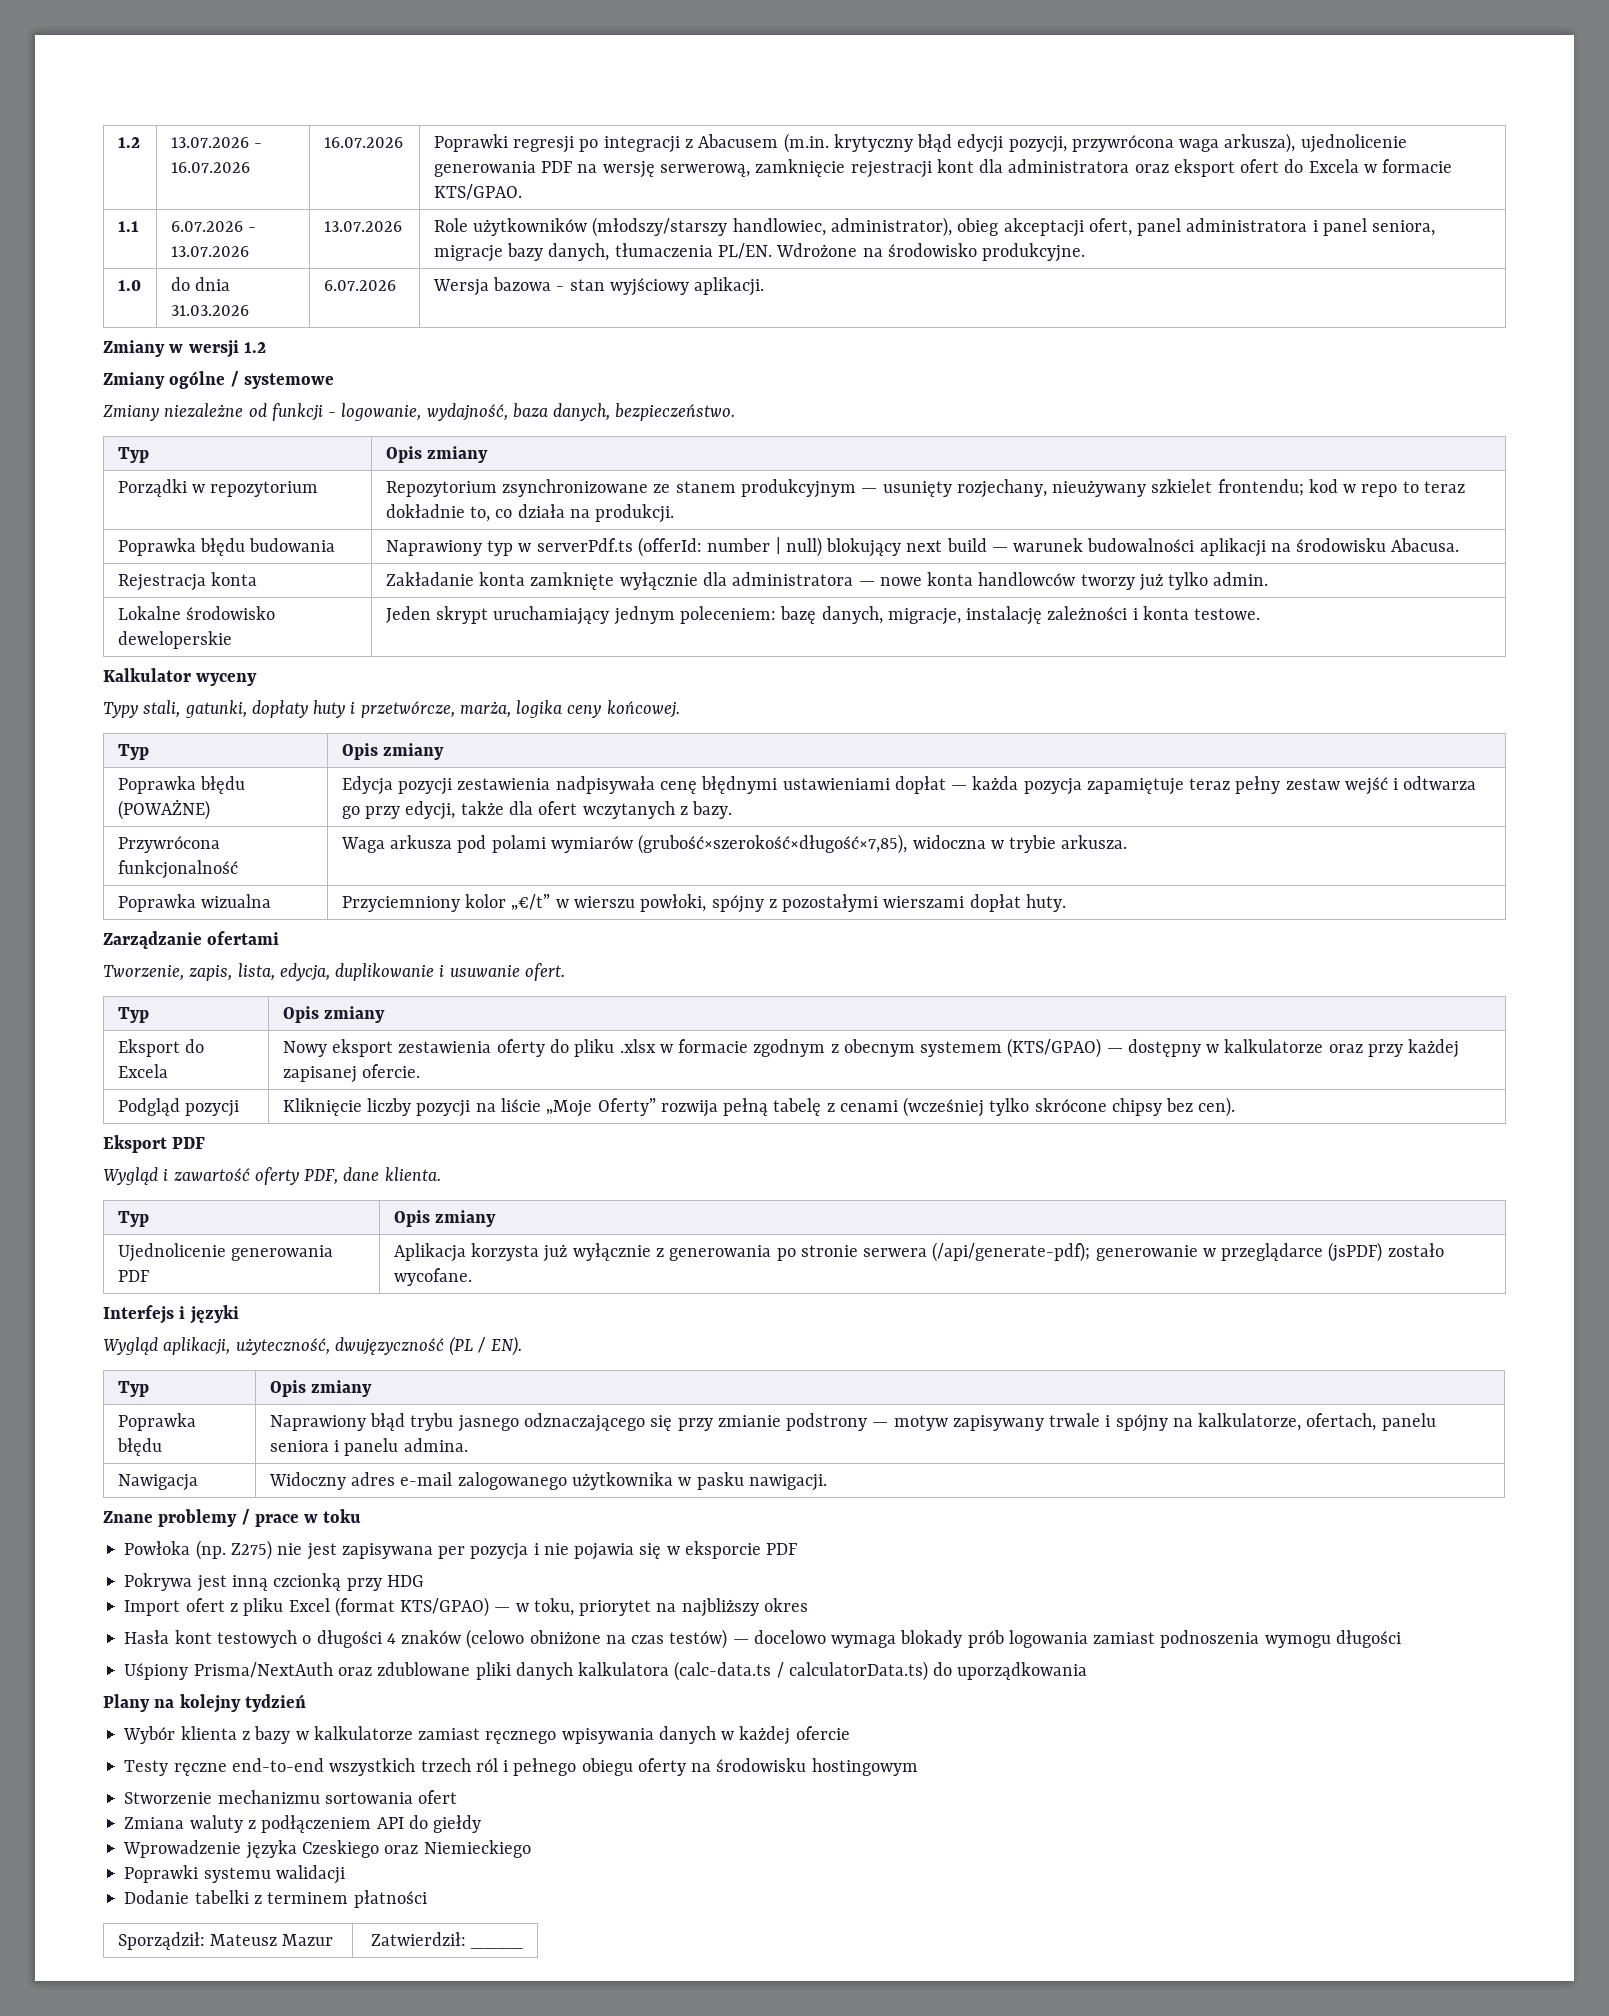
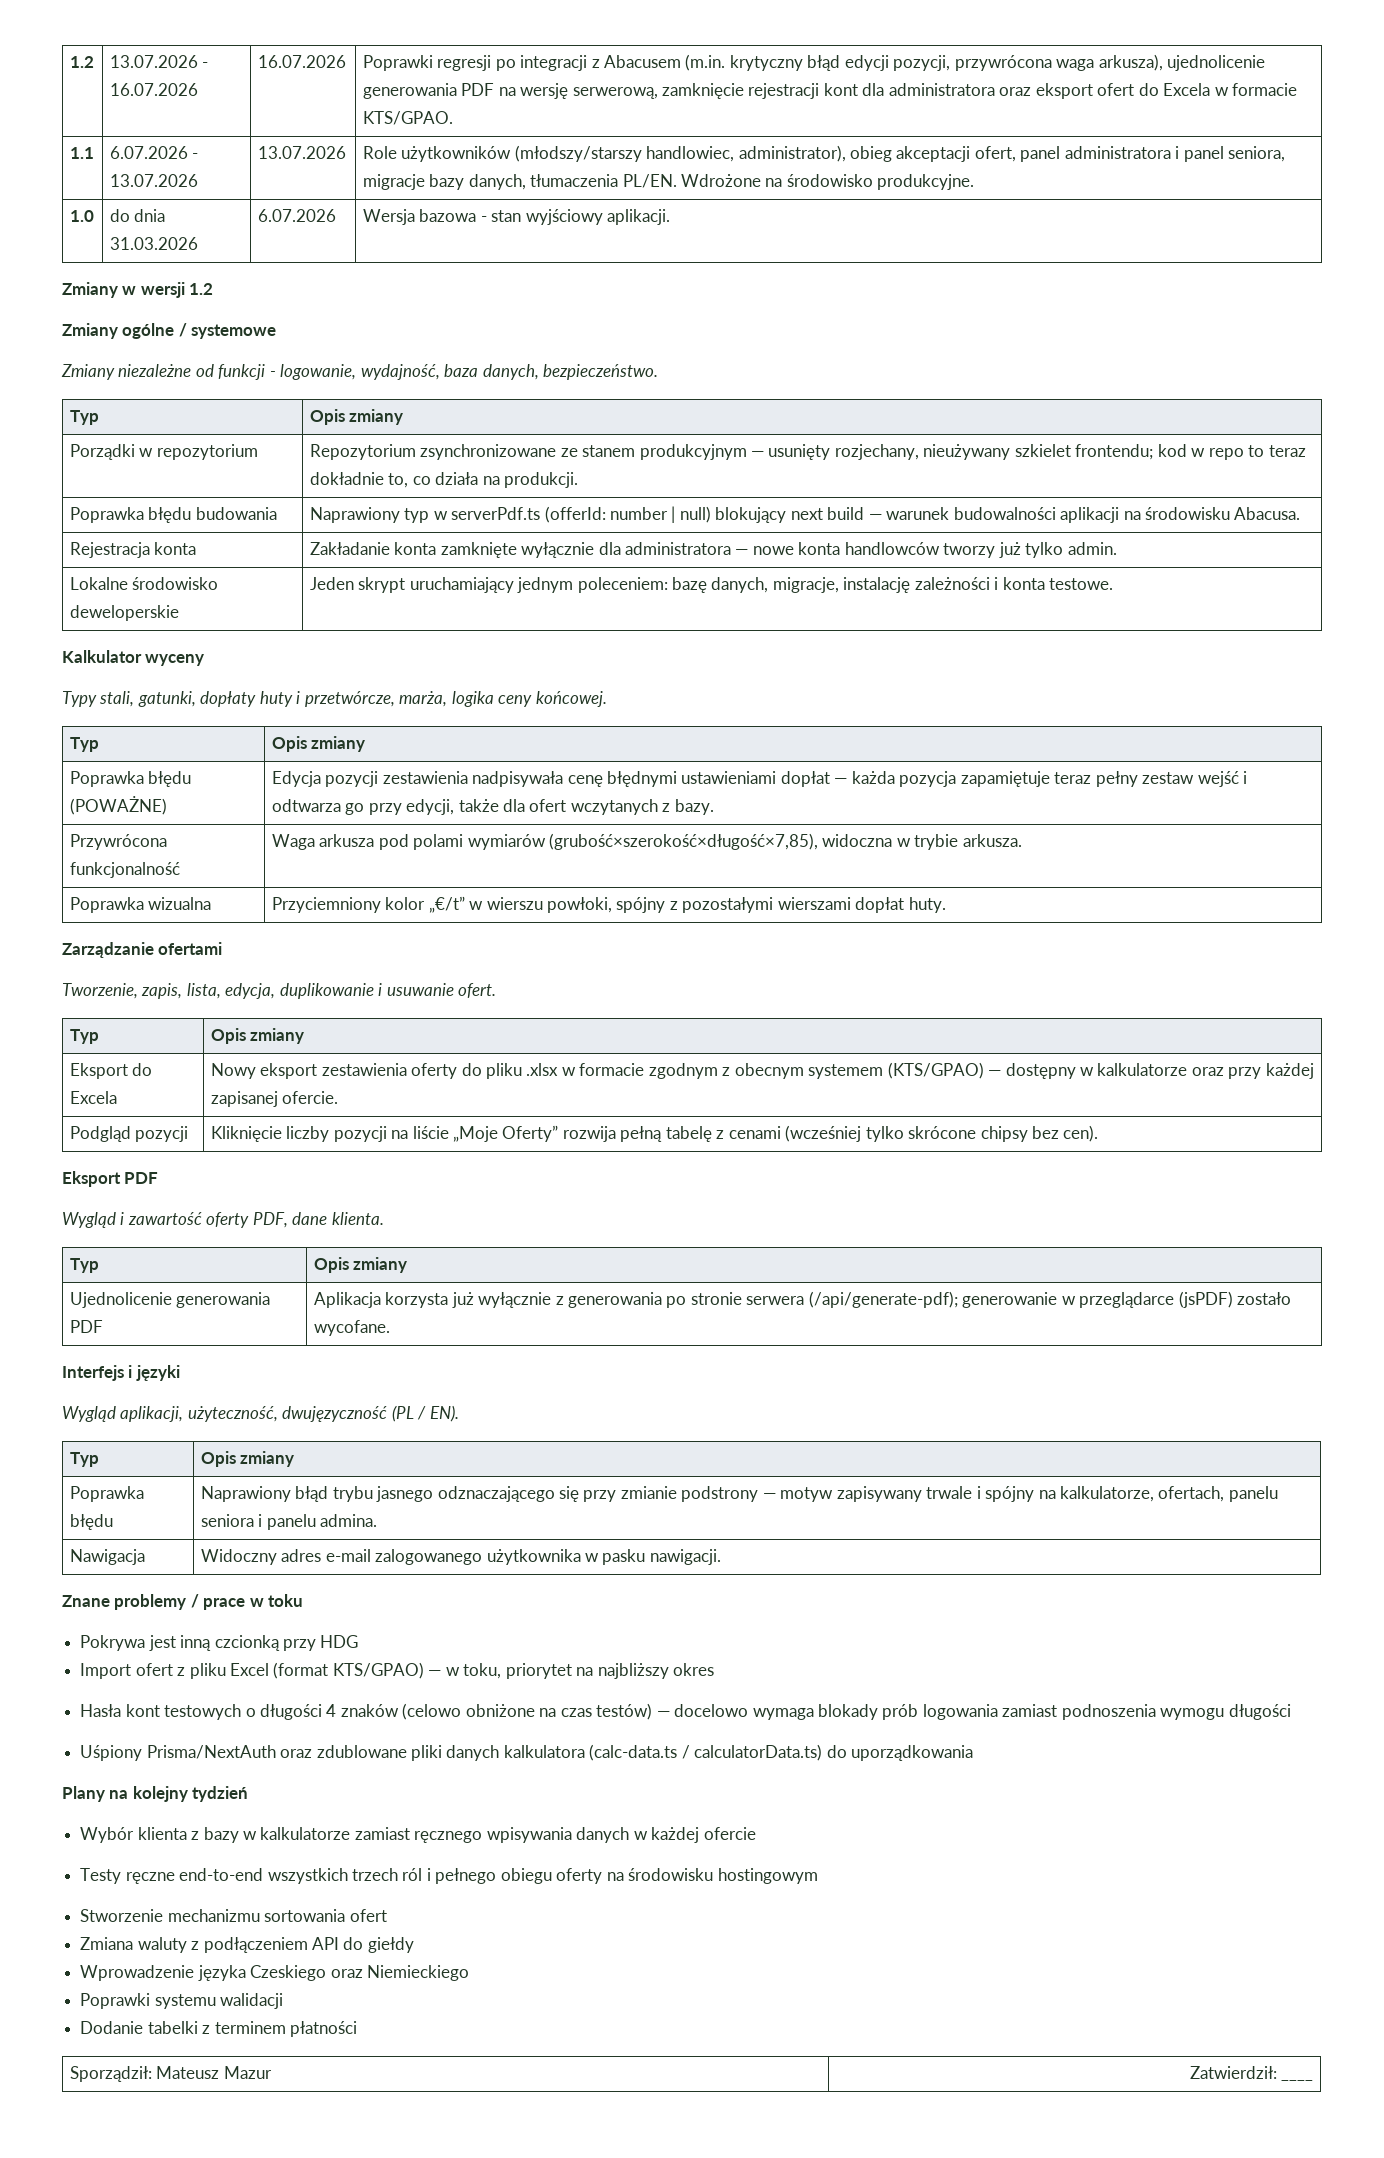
- Powłoka (np. Z275) nie jest zapisywana per pozycja i nie pojawia się w eksporcie PDF

